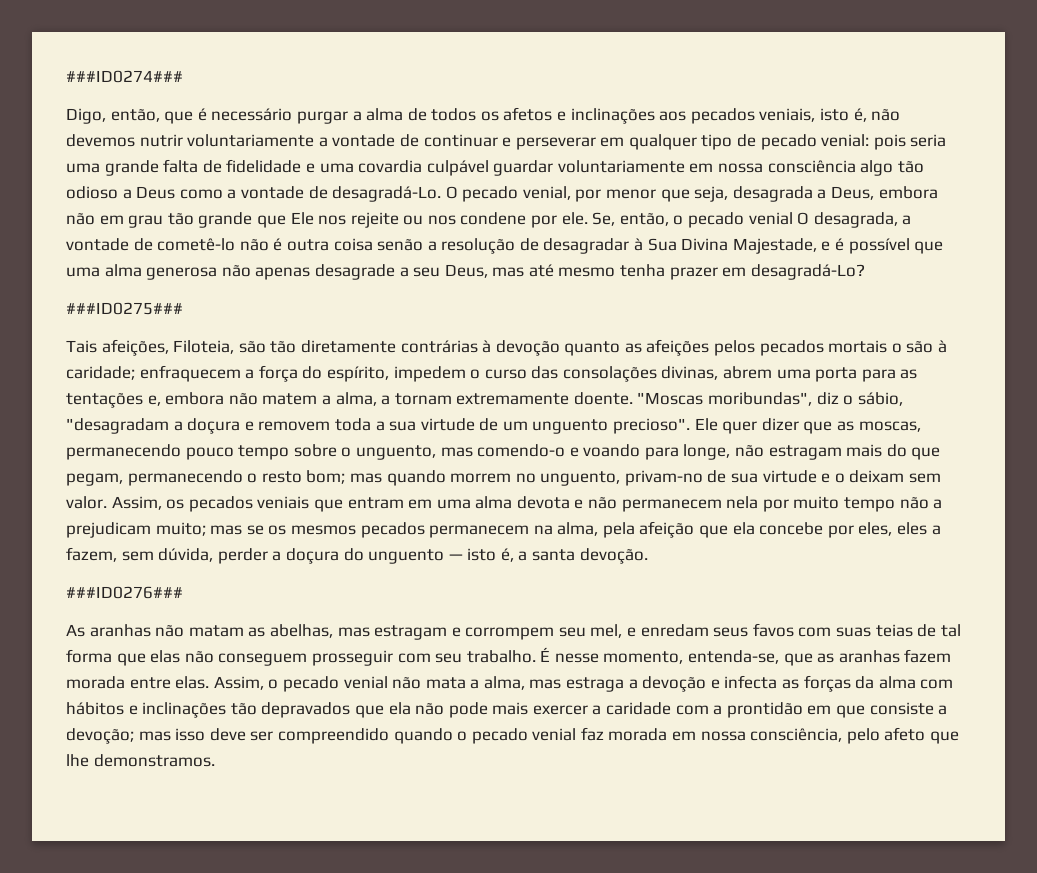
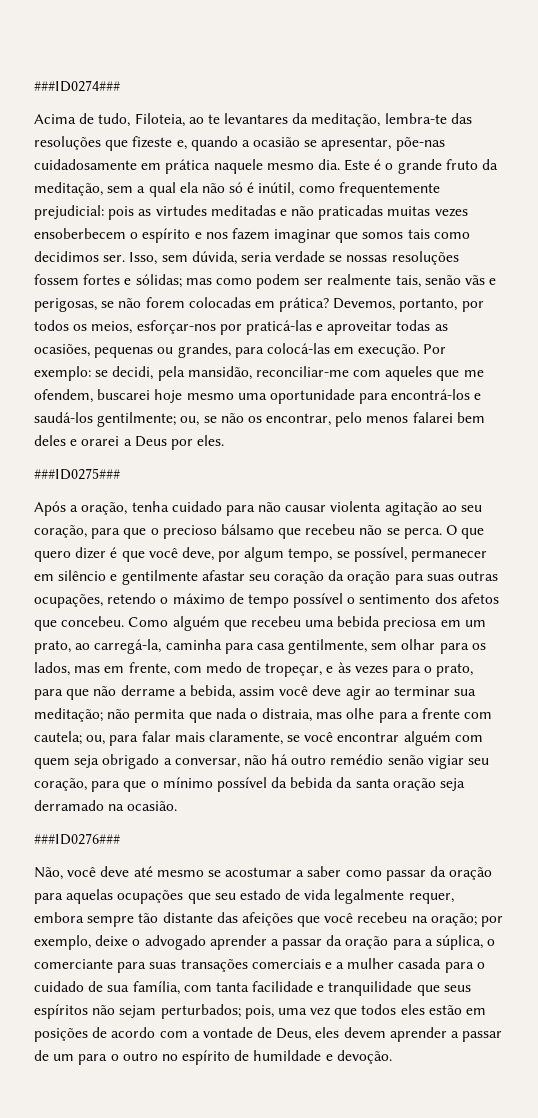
- Digo, então, que é necessário purgar a alma de todos os afetos e inclinações aos pecados veniais, isto é, não devemos nutrir voluntariamente a vontade de continuar e perseverar em qualquer tipo de pecado venial: pois seria uma grande falta de fidelidade e uma covardia culpável guardar voluntariamente em nossa consciência algo tão odioso a Deus como a vontade de desagradá-Lo. O pecado venial, por menor que seja, desagrada a Deus, embora não em grau tão grande que Ele nos rejeite ou nos condene por ele. Se, então, o pecado venial O desagrada, a vontade de cometê-lo não é outra coisa senão a resolução de desagradar à Sua Divina Majestade, e é possível que uma alma generosa não apenas desagrade a seu Deus, mas até mesmo tenha prazer em desagradá-Lo?
+ Acima de tudo, Filoteia, ao te levantares da meditação, lembra-te das resoluções que fizeste e, quando a ocasião se apresentar, põe-nas cuidadosamente em prática naquele mesmo dia. Este é o grande fruto da meditação, sem a qual ela não só é inútil, como frequentemente prejudicial: pois as virtudes meditadas e não praticadas muitas vezes ensoberbecem o espírito e nos fazem imaginar que somos tais como decidimos ser. Isso, sem dúvida, seria verdade se nossas resoluções fossem fortes e sólidas; mas como podem ser realmente tais, senão vãs e perigosas, se não forem colocadas em prática? Devemos, portanto, por todos os meios, esforçar-nos por praticá-las e aproveitar todas as ocasiões, pequenas ou grandes, para colocá-las em execução. Por exemplo: se decidi, pela mansidão, reconciliar-me com aqueles que me ofendem, buscarei hoje mesmo uma oportunidade para encontrá-los e saudá-los gentilmente; ou, se não os encontrar, pelo menos falarei bem deles e orarei a Deus por eles.
  ###ID0275###
- Tais afeições, Filoteia, são tão diretamente contrárias à devoção quanto as afeições pelos pecados mortais o são à caridade; enfraquecem a força do espírito, impedem o curso das consolações divinas, abrem uma porta para as tentações e, embora não matem a alma, a tornam extremamente doente. "Moscas moribundas", diz o sábio, "desagradam a doçura e removem toda a sua virtude de um unguento precioso". Ele quer dizer que as moscas, permanecendo pouco tempo sobre o unguento, mas comendo-o e voando para longe, não estragam mais do que pegam, permanecendo o resto bom; mas quando morrem no unguento, privam-no de sua virtude e o deixam sem valor. Assim, os pecados veniais que entram em uma alma devota e não permanecem nela por muito tempo não a prejudicam muito; mas se os mesmos pecados permanecem na alma, pela afeição que ela concebe por eles, eles a fazem, sem dúvida, perder a doçura do unguento — isto é, a santa devoção.
+ Após a oração, tenha cuidado para não causar violenta agitação ao seu coração, para que o precioso bálsamo que recebeu não se perca. O que quero dizer é que você deve, por algum tempo, se possível, permanecer em silêncio e gentilmente afastar seu coração da oração para suas outras ocupações, retendo o máximo de tempo possível o sentimento dos afetos que concebeu. Como alguém que recebeu uma bebida preciosa em um prato, ao carregá-la, caminha para casa gentilmente, sem olhar para os lados, mas em frente, com medo de tropeçar, e às vezes para o prato, para que não derrame a bebida, assim você deve agir ao terminar sua meditação; não permita que nada o distraia, mas olhe para a frente com cautela; ou, para falar mais claramente, se você encontrar alguém com quem seja obrigado a conversar, não há outro remédio senão vigiar seu coração, para que o mínimo possível da bebida da santa oração seja derramado na ocasião.
  ###ID0276###
- As aranhas não matam as abelhas, mas estragam e corrompem seu mel, e enredam seus favos com suas teias de tal forma que elas não conseguem prosseguir com seu trabalho. É nesse momento, entenda-se, que as aranhas fazem morada entre elas. Assim, o pecado venial não mata a alma, mas estraga a devoção e infecta as forças da alma com hábitos e inclinações tão depravados que ela não pode mais exercer a caridade com a prontidão em que consiste a devoção; mas isso deve ser compreendido quando o pecado venial faz morada em nossa consciência, pelo afeto que lhe demonstramos.
+ Não, você deve até mesmo se acostumar a saber como passar da oração para aquelas ocupações que seu estado de vida legalmente requer, embora sempre tão distante das afeições que você recebeu na oração; por exemplo, deixe o advogado aprender a passar da oração para a súplica, o comerciante para suas transações comerciais e a mulher casada para o cuidado de sua família, com tanta facilidade e tranquilidade que seus espíritos não sejam perturbados; pois, uma vez que todos eles estão em posições de acordo com a vontade de Deus, eles devem aprender a passar de um para o outro no espírito de humildade e devoção.

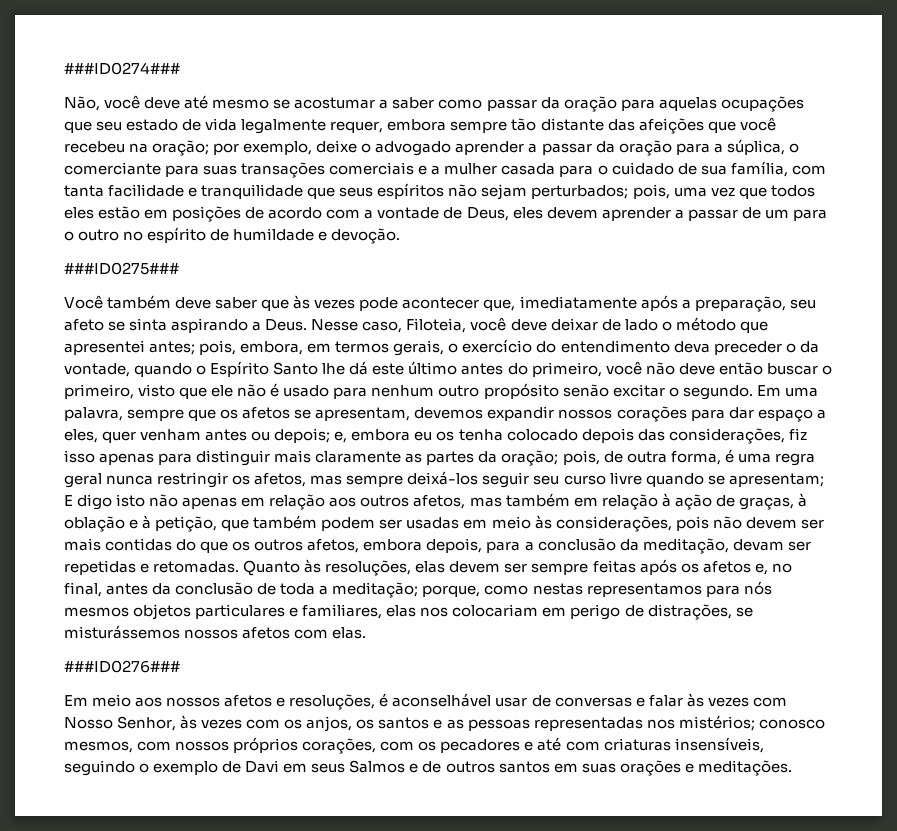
- Acima de tudo, Filoteia, ao te levantares da meditação, lembra-te das resoluções que fizeste e, quando a ocasião se apresentar, põe-nas cuidadosamente em prática naquele mesmo dia. Este é o grande fruto da meditação, sem a qual ela não só é inútil, como frequentemente prejudicial: pois as virtudes meditadas e não praticadas muitas vezes ensoberbecem o espírito e nos fazem imaginar que somos tais como decidimos ser. Isso, sem dúvida, seria verdade se nossas resoluções fossem fortes e sólidas; mas como podem ser realmente tais, senão vãs e perigosas, se não forem colocadas em prática? Devemos, portanto, por todos os meios, esforçar-nos por praticá-las e aproveitar todas as ocasiões, pequenas ou grandes, para colocá-las em execução. Por exemplo: se decidi, pela mansidão, reconciliar-me com aqueles que me ofendem, buscarei hoje mesmo uma oportunidade para encontrá-los e saudá-los gentilmente; ou, se não os encontrar, pelo menos falarei bem deles e orarei a Deus por eles.
- ###ID0275###
- Após a oração, tenha cuidado para não causar violenta agitação ao seu coração, para que o precioso bálsamo que recebeu não se perca. O que quero dizer é que você deve, por algum tempo, se possível, permanecer em silêncio e gentilmente afastar seu coração da oração para suas outras ocupações, retendo o máximo de tempo possível o sentimento dos afetos que concebeu. Como alguém que recebeu uma bebida preciosa em um prato, ao carregá-la, caminha para casa gentilmente, sem olhar para os lados, mas em frente, com medo de tropeçar, e às vezes para o prato, para que não derrame a bebida, assim você deve agir ao terminar sua meditação; não permita que nada o distraia, mas olhe para a frente com cautela; ou, para falar mais claramente, se você encontrar alguém com quem seja obrigado a conversar, não há outro remédio senão vigiar seu coração, para que o mínimo possível da bebida da santa oração seja derramado na ocasião.
- ###ID0276###
+ ###ID0275###
+ Você também deve saber que às vezes pode acontecer que, imediatamente após a preparação, seu afeto se sinta aspirando a Deus. Nesse caso, Filoteia, você deve deixar de lado o método que apresentei antes; pois, embora, em termos gerais, o exercício do entendimento deva preceder o da vontade, quando o Espírito Santo lhe dá este último antes do primeiro, você não deve então buscar o primeiro, visto que ele não é usado para nenhum outro propósito senão excitar o segundo. Em uma palavra, sempre que os afetos se apresentam, devemos expandir nossos corações para dar espaço a eles, quer venham antes ou depois; e, embora eu os tenha colocado depois das considerações, fiz isso apenas para distinguir mais claramente as partes da oração; pois, de outra forma, é uma regra geral nunca restringir os afetos, mas sempre deixá-los seguir seu curso livre quando se apresentam; E digo isto não apenas em relação aos outros afetos, mas também em relação à ação de graças, à oblação e à petição, que também podem ser usadas em meio às considerações, pois não devem ser mais contidas do que os outros afetos, embora depois, para a conclusão da meditação, devam ser repetidas e retomadas. Quanto às resoluções, elas devem ser sempre feitas após os afetos e, no final, antes da conclusão de toda a meditação; porque, como nestas representamos para nós mesmos objetos particulares e familiares, elas nos colocariam em perigo de distrações, se misturássemos nossos afetos com elas.
+ ###ID0276###
+ Em meio aos nossos afetos e resoluções, é aconselhável usar de conversas e falar às vezes com Nosso Senhor, às vezes com os anjos, os santos e as pessoas representadas nos mistérios; conosco mesmos, com nossos próprios corações, com os pecadores e até com criaturas insensíveis, seguindo o exemplo de Davi em seus Salmos e de outros santos em suas orações e meditações.

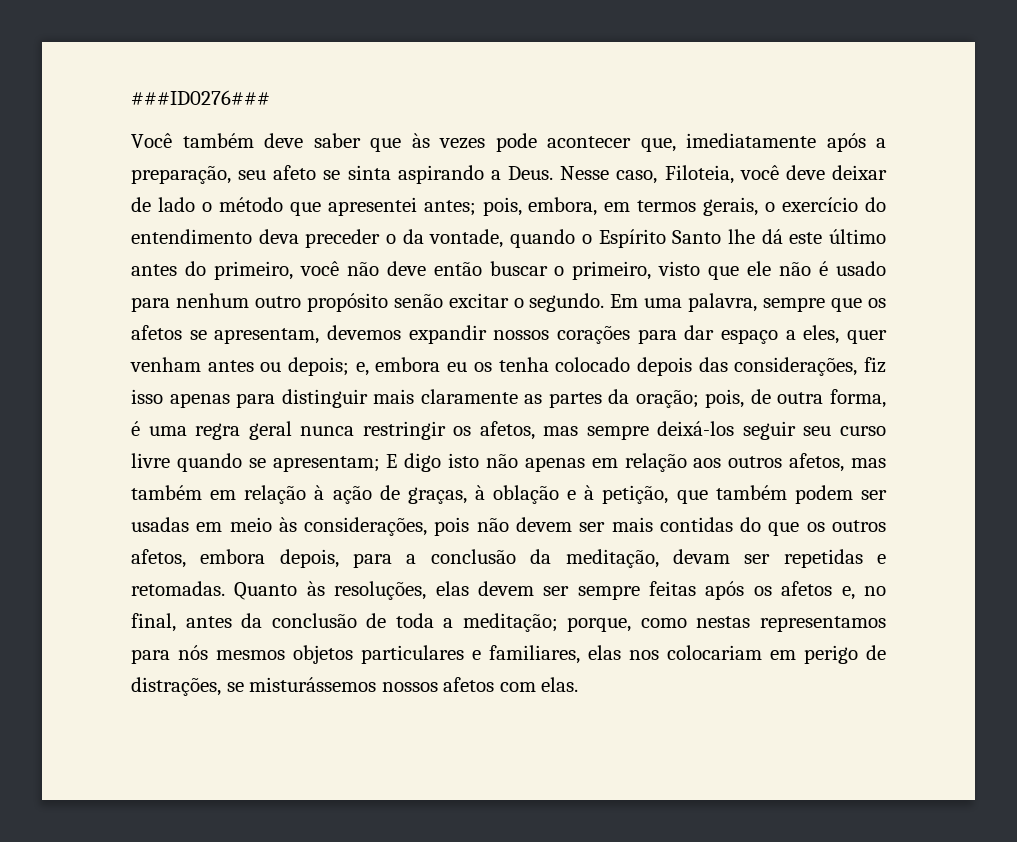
- ###ID0274###
- Não, você deve até mesmo se acostumar a saber como passar da oração para aquelas ocupações que seu estado de vida legalmente requer, embora sempre tão distante das afeições que você recebeu na oração; por exemplo, deixe o advogado aprender a passar da oração para a súplica, o comerciante para suas transações comerciais e a mulher casada para o cuidado de sua família, com tanta facilidade e tranquilidade que seus espíritos não sejam perturbados; pois, uma vez que todos eles estão em posições de acordo com a vontade de Deus, eles devem aprender a passar de um para o outro no espírito de humildade e devoção.
- ###ID0275###
+ ###ID0276###
- ###ID0276###
- Em meio aos nossos afetos e resoluções, é aconselhável usar de conversas e falar às vezes com Nosso Senhor, às vezes com os anjos, os santos e as pessoas representadas nos mistérios; conosco mesmos, com nossos próprios corações, com os pecadores e até com criaturas insensíveis, seguindo o exemplo de Davi em seus Salmos e de outros santos em suas orações e meditações.

